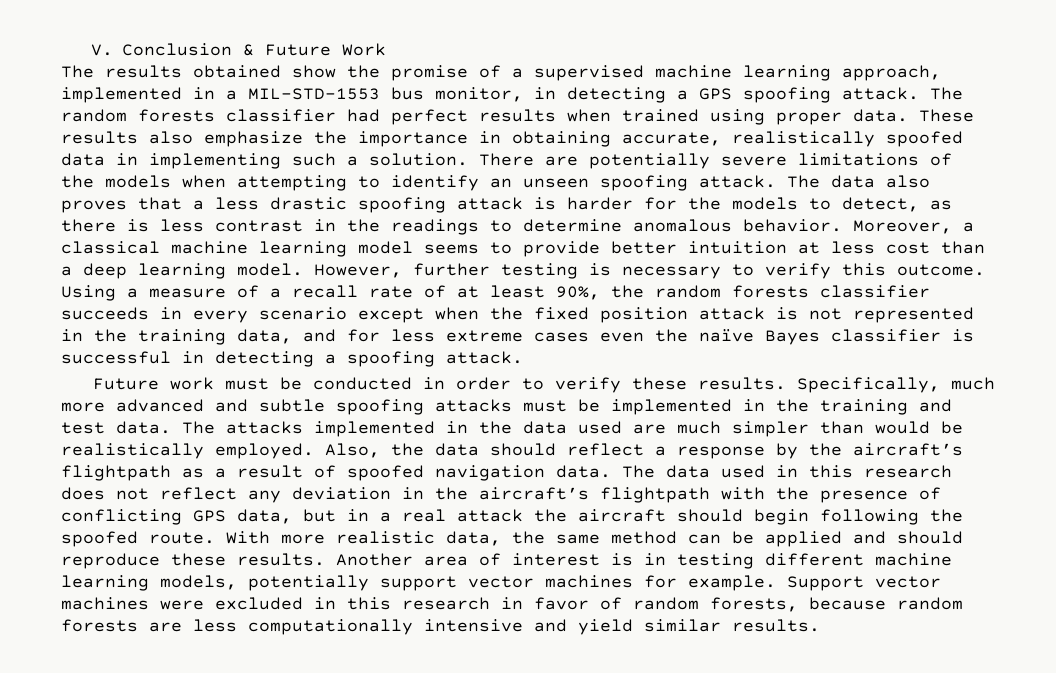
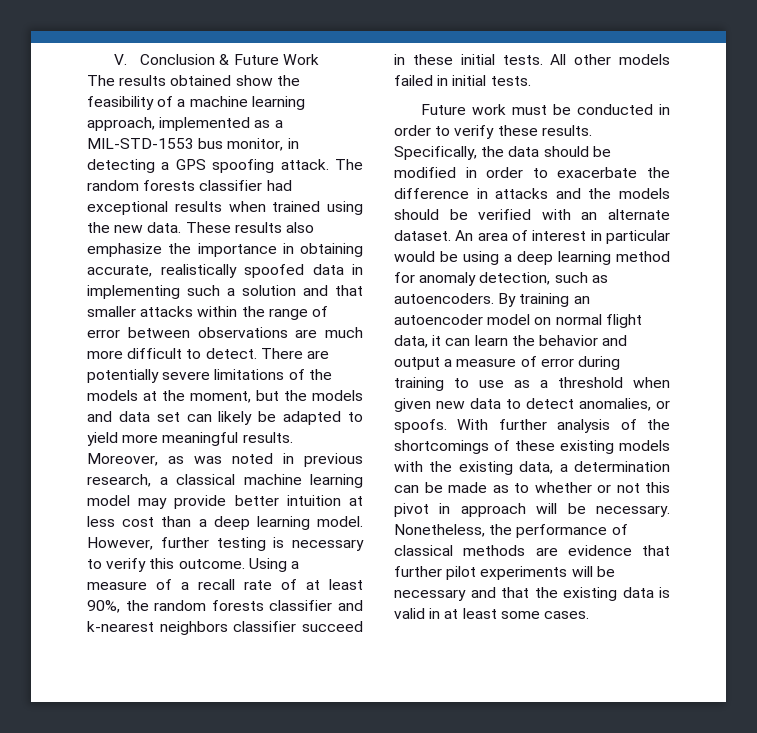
- The results obtained show the promise of a supervised machine learning approach, implemented in a MIL-STD-1553 bus monitor, in detecting a GPS spoofing attack.
+ The results obtained show the feasibility of a machine learning approach, implemented as a MIL-STD-1553 bus monitor, in detecting a GPS spoofing attack.
- The random forests classifier had perfect results when trained using proper data.
+ The random forests classifier had exceptional results when trained using the new data.
- These results also emphasize the importance in obtaining accurate, realistically spoofed data in implementing such a solution.
+ These results also emphasize the importance in obtaining accurate, realistically spoofed data in implementing such a solution and that smaller attacks within the range of error between observations are much more difficult to detect.
- There are potentially severe limitations of the models when attempting to identify an unseen spoofing attack. The data also proves that a less drastic spoofing attack is harder for the models to detect, as there is less contrast in the readings to determine anomalous behavior. Moreover, a classical machine learning model seems to provide better intuition at less cost than a deep learning model.
+ There are potentially severe limitations of the models at the moment, but the models and data set can likely be adapted to yield more meaningful results. Moreover, as was noted in previous research, a classical machine learning model may provide better intuition at less cost than a deep learning model.
- Using a measure of a recall rate of at least 90%, the random forests classifier succeeds in every scenario except when the fixed position attack is not represented in the training data, and for less extreme cases even the naïve Bayes classifier is successful in detecting a spoofing attack.
+ Using a measure of a recall rate of at least 90%, the random forests classifier and k-nearest neighbors classifier succeed in these initial tests. All other models failed in initial tests.
- Specifically, much more advanced and subtle spoofing attacks must be implemented in the training and test data. The attacks implemented in the data used are much simpler than would be realistically employed. Also, the data should reflect a response by the aircraft’s flightpath as a result of spoofed navigation data. The data used in this research does not reflect any deviation in the aircraft’s flightpath with the presence of conflicting GPS data, but in a real attack the aircraft should begin following the spoofed route. With more realistic data, the same method can be applied and should reproduce these results. Another area of interest is in testing different machine learning models, potentially support vector machines for example. Support vector machines were excluded in this research in favor of random forests, because random forests are less computationally intensive and yield similar results.
+ Specifically, the data should be modified in order to exacerbate the difference in attacks and the models should be verified with an alternate dataset. An area of interest in particular would be using a deep learning method for anomaly detection, such as autoencoders. By training an autoencoder model on normal flight data, it can learn the behavior and output a measure of error during training to use as a threshold when given new data to detect anomalies, or spoofs. With further analysis of the shortcomings of these existing models with the existing data, a determination can be made as to whether or not this pivot in approach will be necessary. Nonetheless, the performance of classical methods are evidence that further pilot experiments will be necessary and that the existing data is valid in at least some cases.

